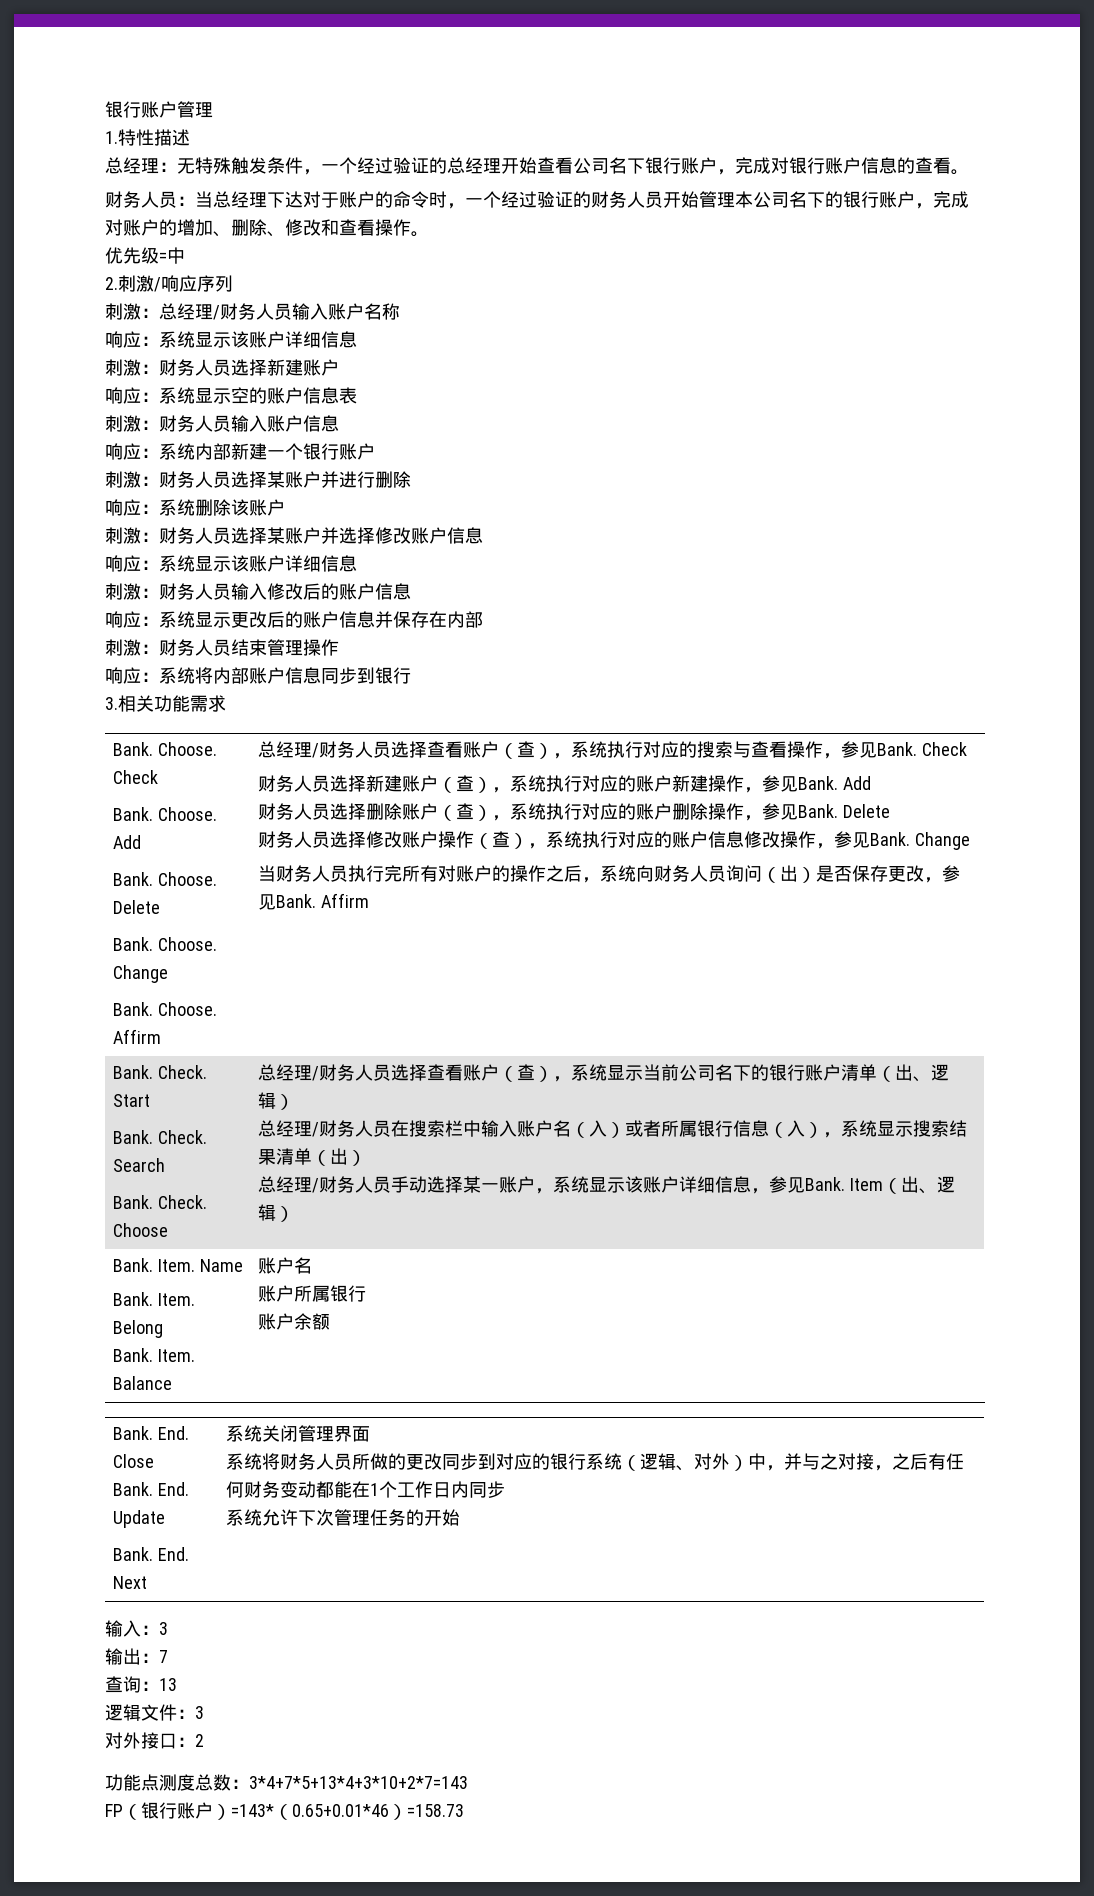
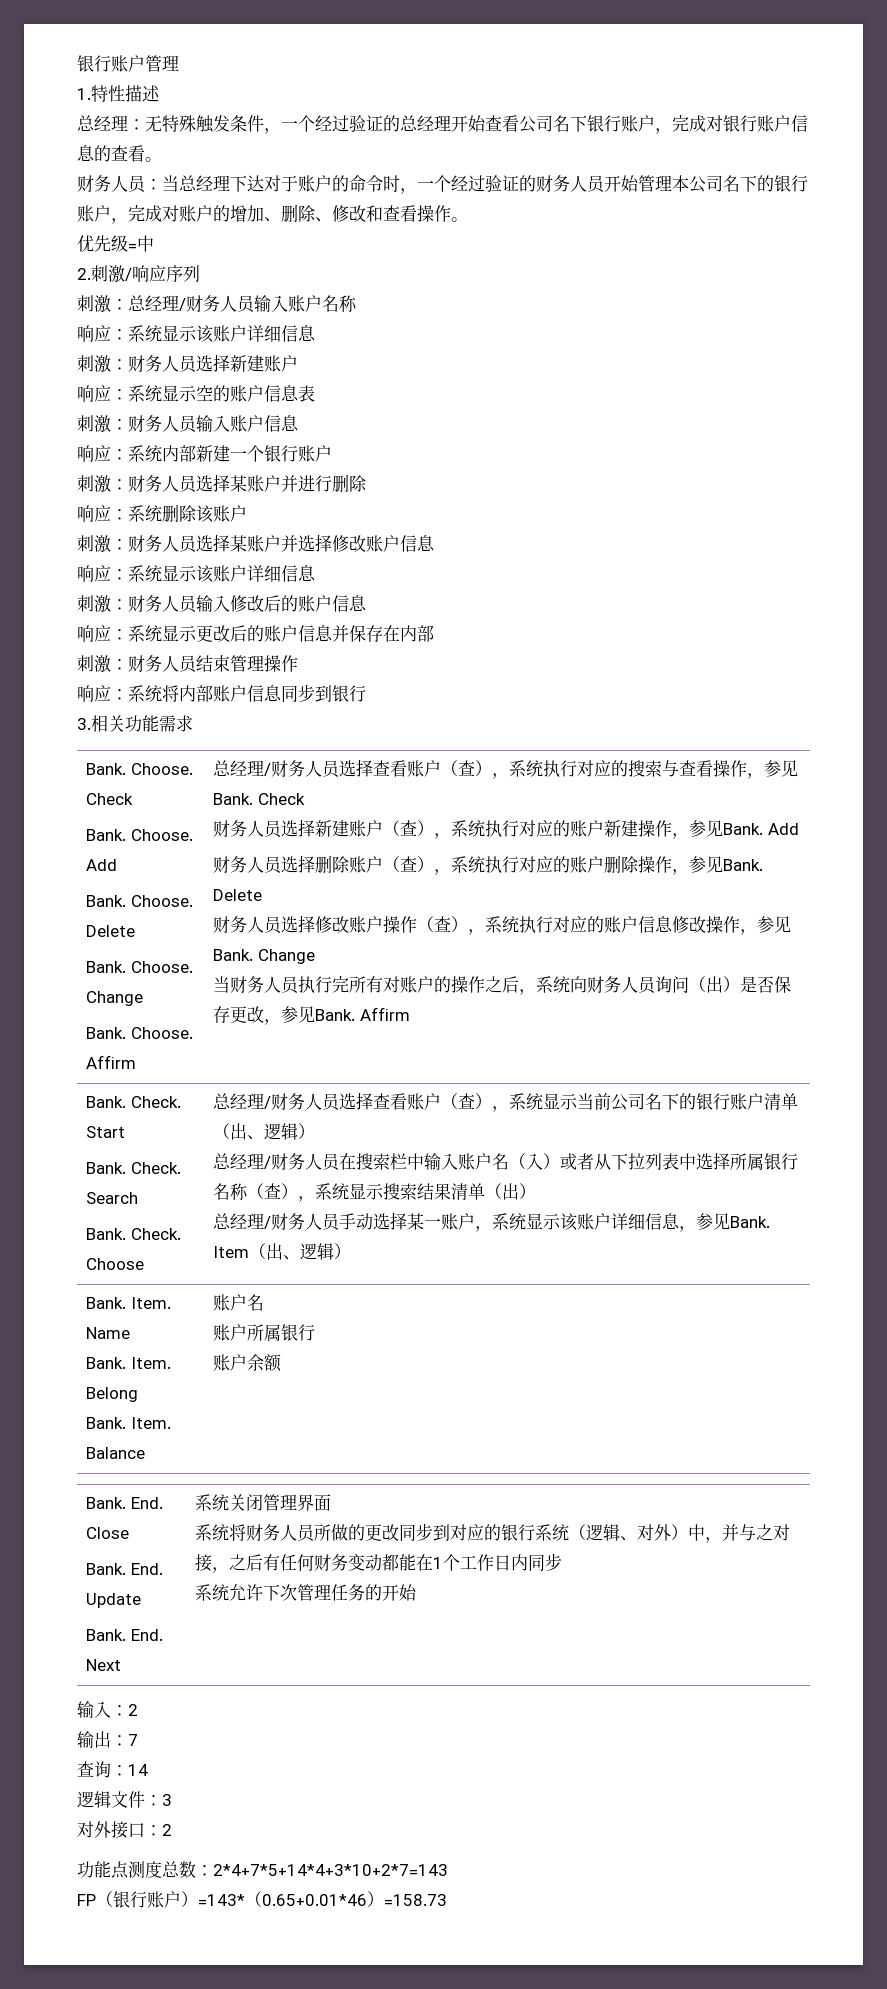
- 总经理/财务人员在搜索栏中输入账户名（入）或者所属银行信息（入），系统显示搜索结果清单（出）
+ 总经理/财务人员在搜索栏中输入账户名（入）或者从下拉列表中选择所属银行名称（查），系统显示搜索结果清单（出）
- 输入：3
+ 输入：2
- 查询：13
+ 查询：14
- 功能点测度总数：3*4+7*5+13*4+3*10+2*7=143
+ 功能点测度总数：2*4+7*5+14*4+3*10+2*7=143

